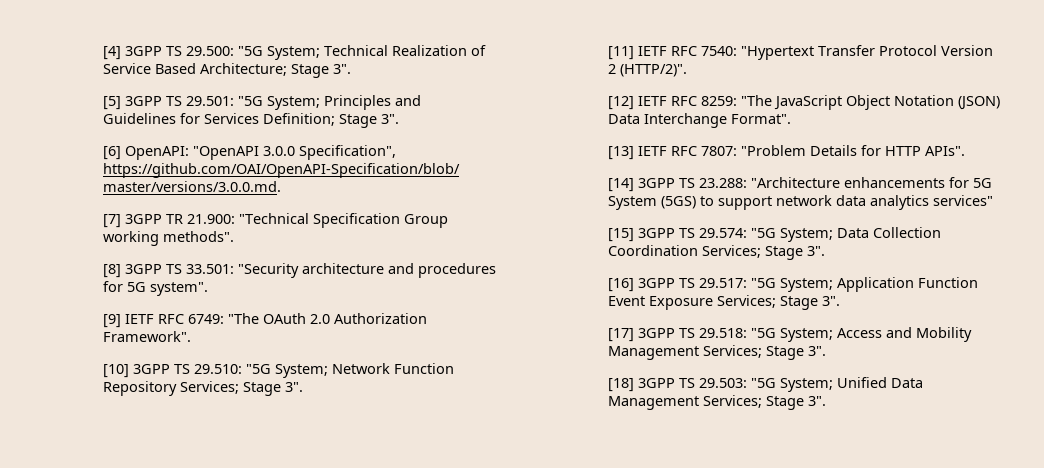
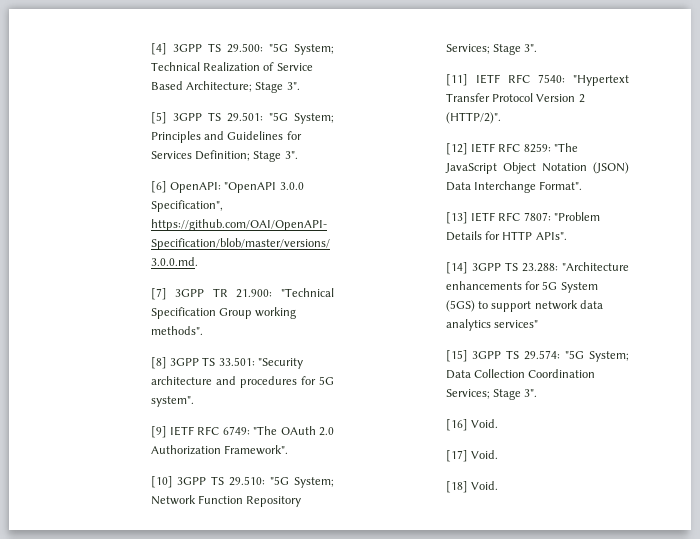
- [16] 3GPP TS 29.517: "5G System; Application Function Event Exposure Services; Stage 3".
- [17] 3GPP TS 29.518: "5G System; Access and Mobility Management Services; Stage 3".
- [18] 3GPP TS 29.503: "5G System; Unified Data Management Services; Stage 3".
+ [16] Void.
+ [17] Void.
+ [18] Void.

